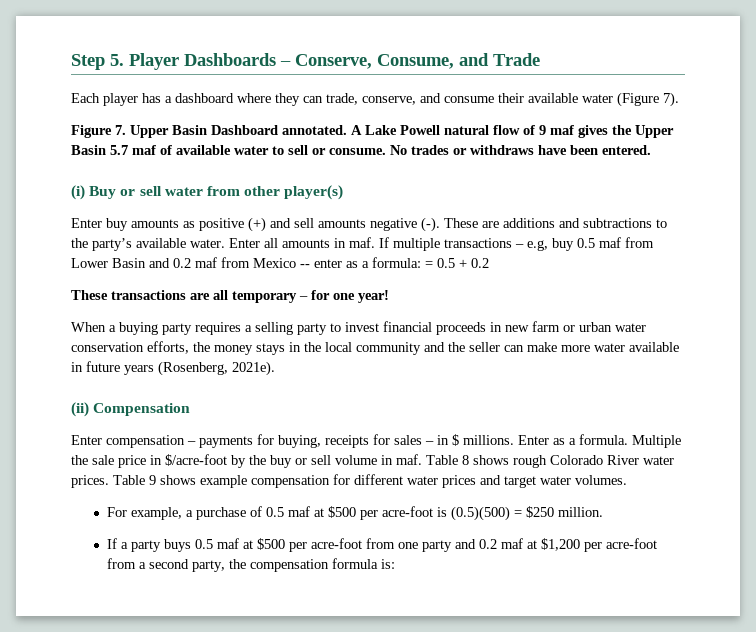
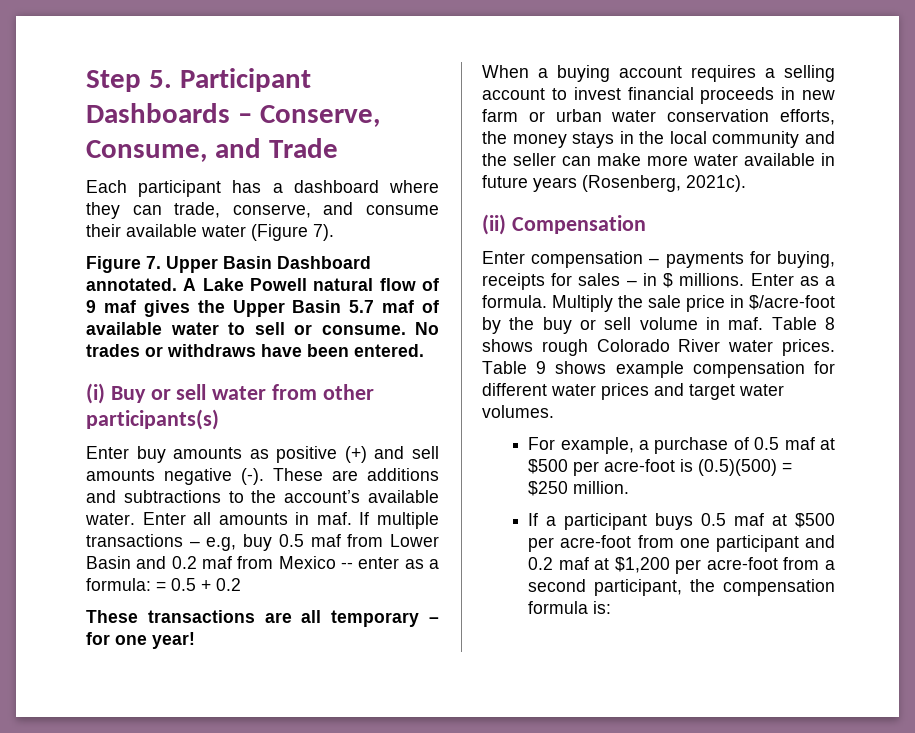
- Step 5. Player Dashboards – Conserve, Consume, and Trade
+ Step 5. Participant Dashboards – Conserve, Consume, and Trade
- Each player has a dashboard where they can trade, conserve, and consume their available water (Figure 7).
+ Each participant has a dashboard where they can trade, conserve, and consume their available water (Figure 7).
- (i) Buy or sell water from other player(s)
+ (i) Buy or sell water from other participants(s)
- These are additions and subtractions to the party’s available water.
+ These are additions and subtractions to the account’s available water.
- When a buying party requires a selling party to invest financial proceeds in new farm or urban water conservation efforts, the money stays in the local community and the seller can make more water available in future years (Rosenberg, 2021e).
+ When a buying account requires a selling account to invest financial proceeds in new farm or urban water conservation efforts, the money stays in the local community and the seller can make more water available in future years (Rosenberg, 2021c).
- Multiple the sale price in $/acre-foot by the buy or sell volume in maf.
+ Multiply the sale price in $/acre-foot by the buy or sell volume in maf.
- If a party buys 0.5 maf at $500 per acre-foot from one party and 0.2 maf at $1,200 per acre-foot from a second party, the compensation formula is:
+ If a participant buys 0.5 maf at $500 per acre-foot from one participant and 0.2 maf at $1,200 per acre-foot from a second participant, the compensation formula is:

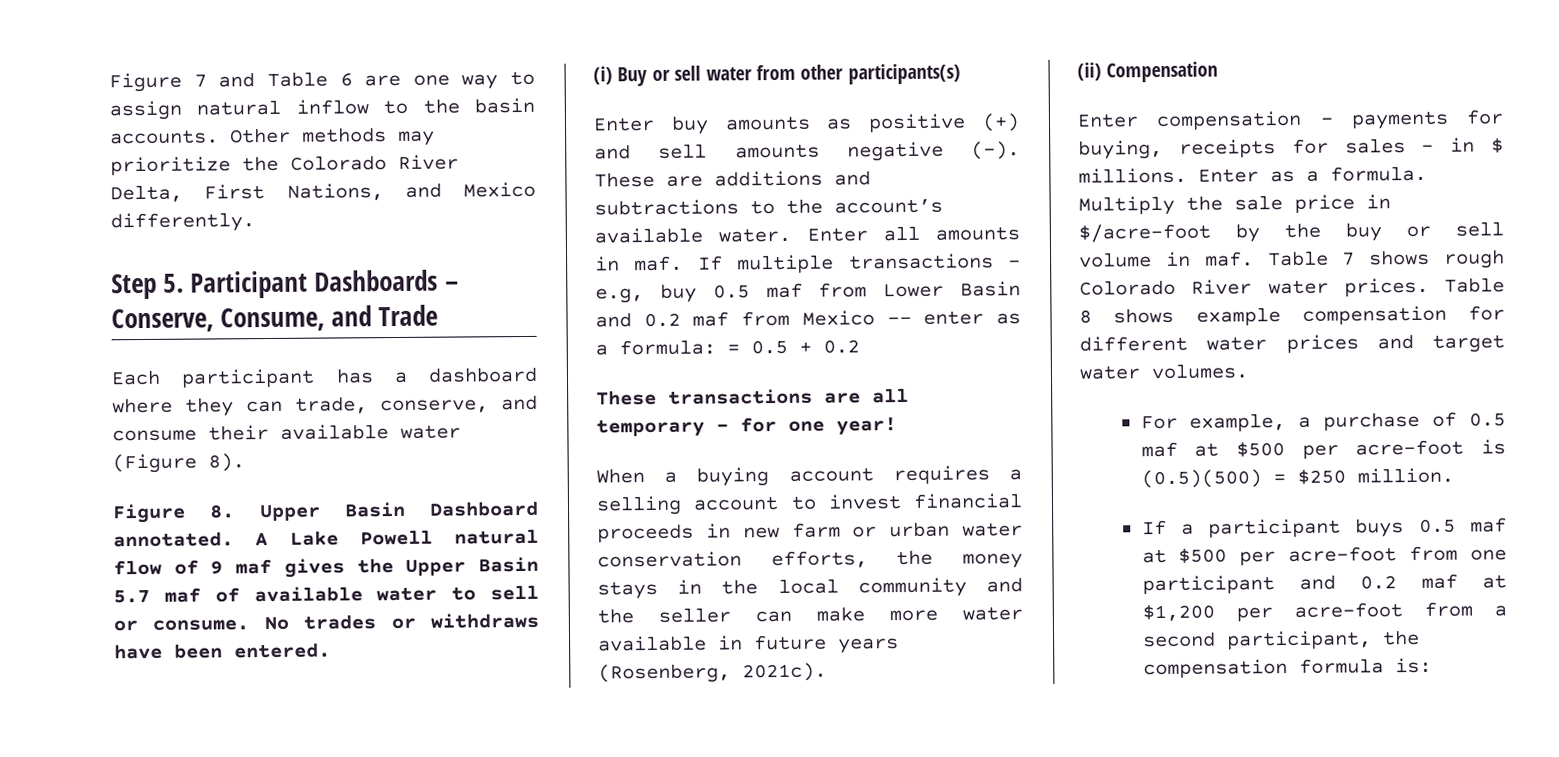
+ Figure 7 and Table 6 are one way to assign natural inflow to the basin accounts. Other methods may prioritize the Colorado River Delta, First Nations, and Mexico differently.
- Each participant has a dashboard where they can trade, conserve, and consume their available water (Figure 7).
- Figure 7. Upper Basin Dashboard annotated.
+ Each participant has a dashboard where they can trade, conserve, and consume their available water (Figure 8).
+ Figure 8. Upper Basin Dashboard annotated.
- Table 8 shows rough Colorado River water prices.
+ Table 7 shows rough Colorado River water prices.
- Table 9 shows example compensation for different water prices and target water volumes.
+ Table 8 shows example compensation for different water prices and target water volumes.

